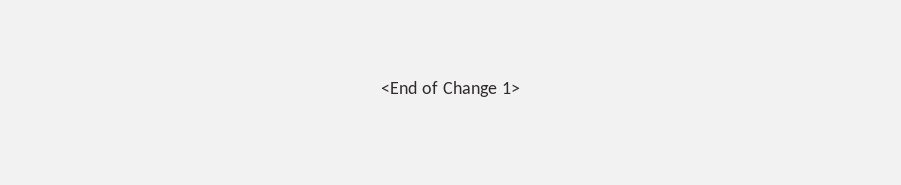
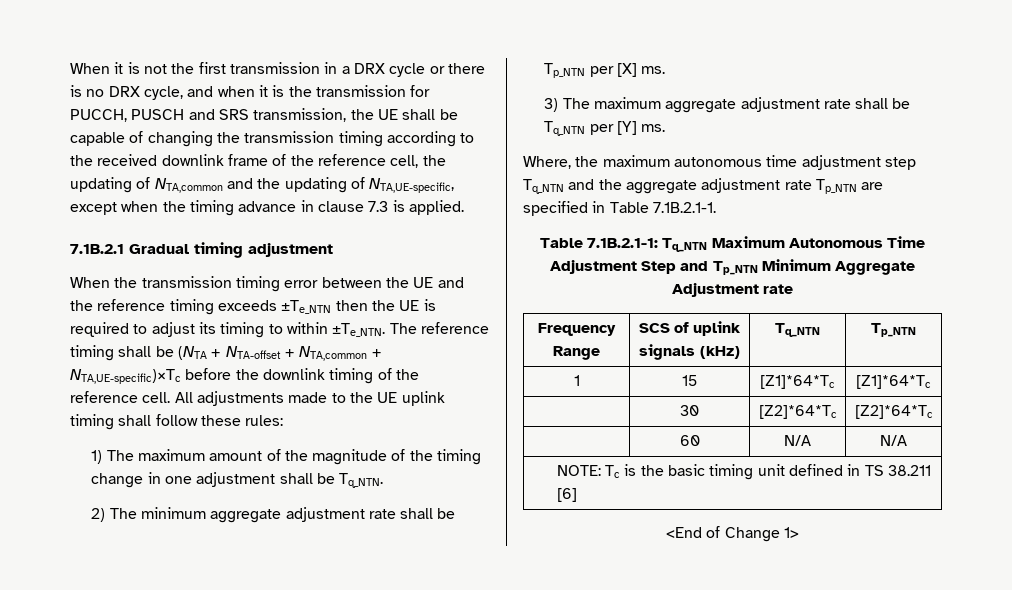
+ When it is not the first transmission in a DRX cycle or there is no DRX cycle, and when it is the transmission for PUCCH, PUSCH and SRS transmission, the UE shall be capable of changing the transmission timing according to the received downlink frame of the reference cell, the updating of NTA,common and the updating of NTA,UE-specific, except when the timing advance in clause 7.3 is applied.
+ 7.1B.2.1 Gradual timing adjustment
+ When the transmission timing error between the UE and the reference timing exceeds ±Te_NTN then the UE is required to adjust its timing to within ±Te_NTN. The reference timing shall be (NTA + NTA-offset + NTA,common + NTA,UE-specific)×Tc before the downlink timing of the reference cell. All adjustments made to the UE uplink timing shall follow these rules:
+ 1) The maximum amount of the magnitude of the timing change in one adjustment shall be Tq_NTN.
+ 2) The minimum aggregate adjustment rate shall be Tp_NTN per [X] ms.
+ 3) The maximum aggregate adjustment rate shall be Tq_NTN per [Y] ms.
+ Where, the maximum autonomous time adjustment step Tq_NTN and the aggregate adjustment rate Tp_NTN are specified in Table 7.1B.2.1-1.
+ Table 7.1B.2.1-1: Tq_NTN Maximum Autonomous Time Adjustment Step and Tp_NTN Minimum Aggregate Adjustment rate
+ Frequency Range | SCS of uplink signals (kHz) | Tq_NTN | Tp_NTN
+ 1 | 15 | [Z1]*64*Tc | [Z1]*64*Tc
+ | 30 | [Z2]*64*Tc | [Z2]*64*Tc
+ | 60 | N/A | N/A
+ NOTE: Tc is the basic timing unit defined in TS 38.211 [6]

